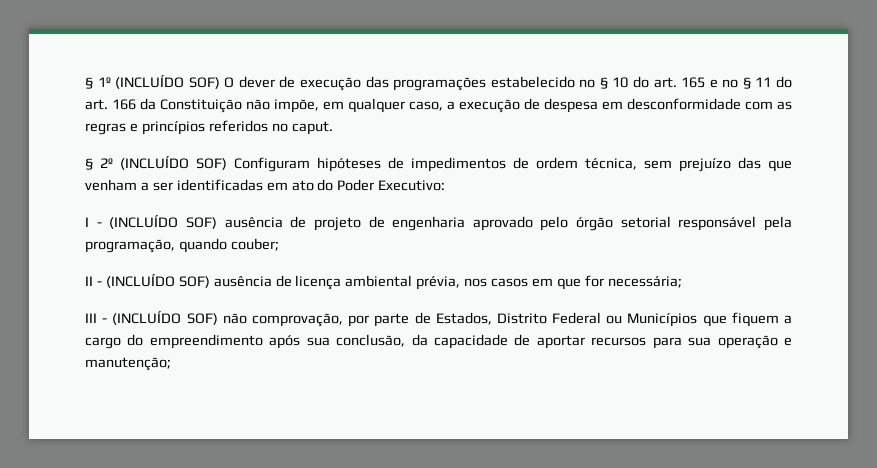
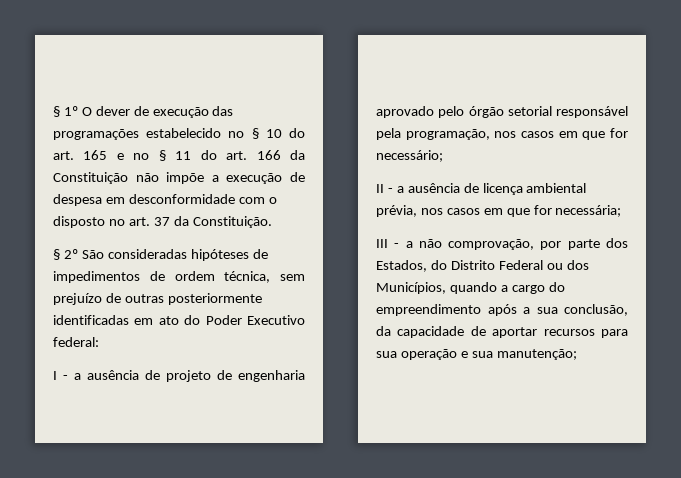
- § 1º (INCLUÍDO SOF) O dever de execução das programações estabelecido no § 10 do art. 165 e no § 11 do art. 166 da Constituição não impõe, em qualquer caso, a execução de despesa em desconformidade com as regras e princípios referidos no caput.
+ § 1º O dever de execução das programações estabelecido no § 10 do art. 165 e no § 11 do art. 166 da Constituição não impõe a execução de despesa em desconformidade com o disposto no art. 37 da Constituição.
- § 2º (INCLUÍDO SOF) Configuram hipóteses de impedimentos de ordem técnica, sem prejuízo das que venham a ser identificadas em ato do Poder Executivo:
+ § 2º São consideradas hipóteses de impedimentos de ordem técnica, sem prejuízo de outras posteriormente identificadas em ato do Poder Executivo federal:
- I - (INCLUÍDO SOF) ausência de projeto de engenharia aprovado pelo órgão setorial responsável pela programação, quando couber;
+ I - a ausência de projeto de engenharia aprovado pelo órgão setorial responsável pela programação, nos casos em que for necessário;
- II - (INCLUÍDO SOF) ausência de licença ambiental prévia, nos casos em que for necessária;
+ II - a ausência de licença ambiental prévia, nos casos em que for necessária;
- III - (INCLUÍDO SOF) não comprovação, por parte de Estados, Distrito Federal ou Municípios que fiquem a cargo do empreendimento após sua conclusão, da capacidade de aportar recursos para sua operação e manutenção;
+ III - a não comprovação, por parte dos Estados, do Distrito Federal ou dos Municípios, quando a cargo do empreendimento após a sua conclusão, da capacidade de aportar recursos para sua operação e sua manutenção;

